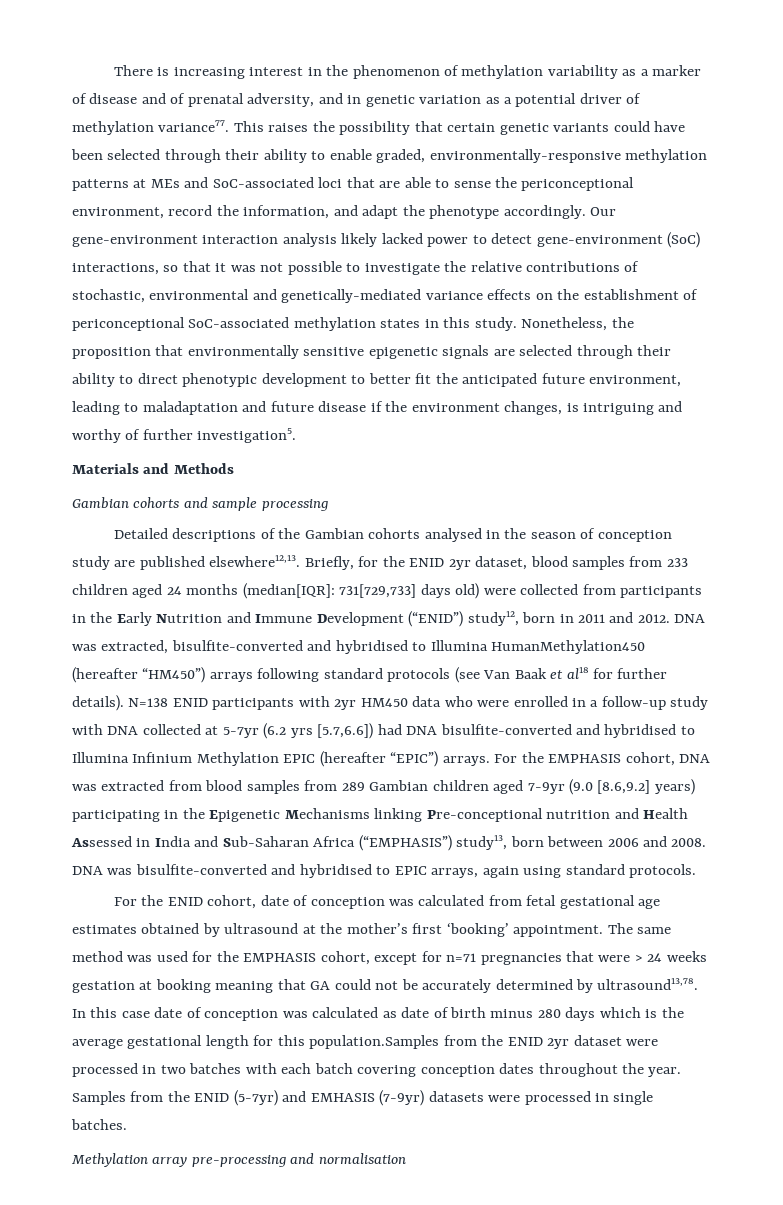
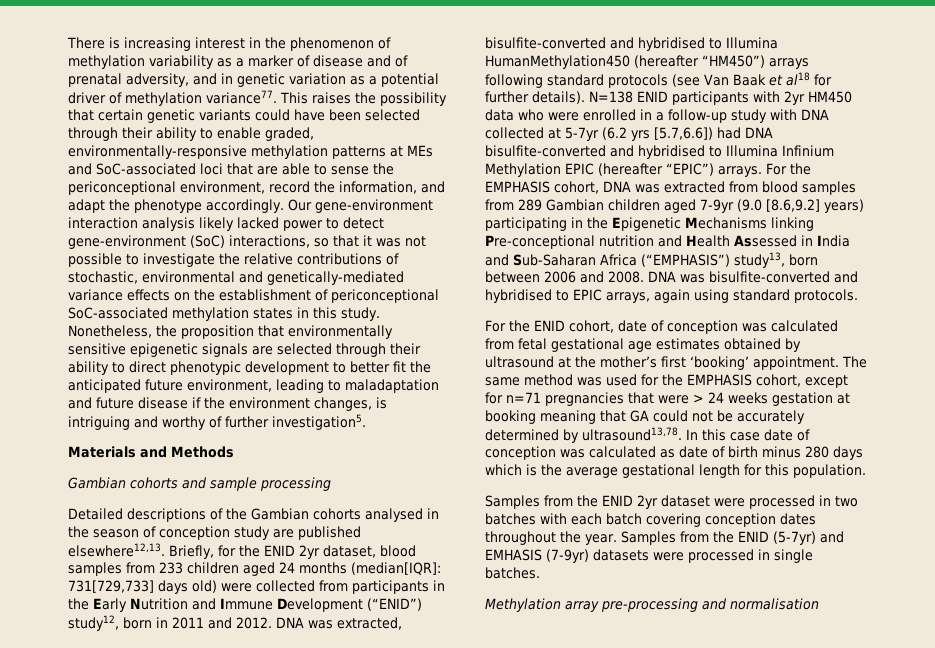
- In this case date of conception was calculated as date of birth minus 280 days which is the average gestational length for this population.Samples from the ENID 2yr dataset were processed in two batches with each batch covering conception dates throughout the year.
+ In this case date of conception was calculated as date of birth minus 280 days which is the average gestational length for this population.
+ Samples from the ENID 2yr dataset were processed in two batches with each batch covering conception dates throughout the year.

